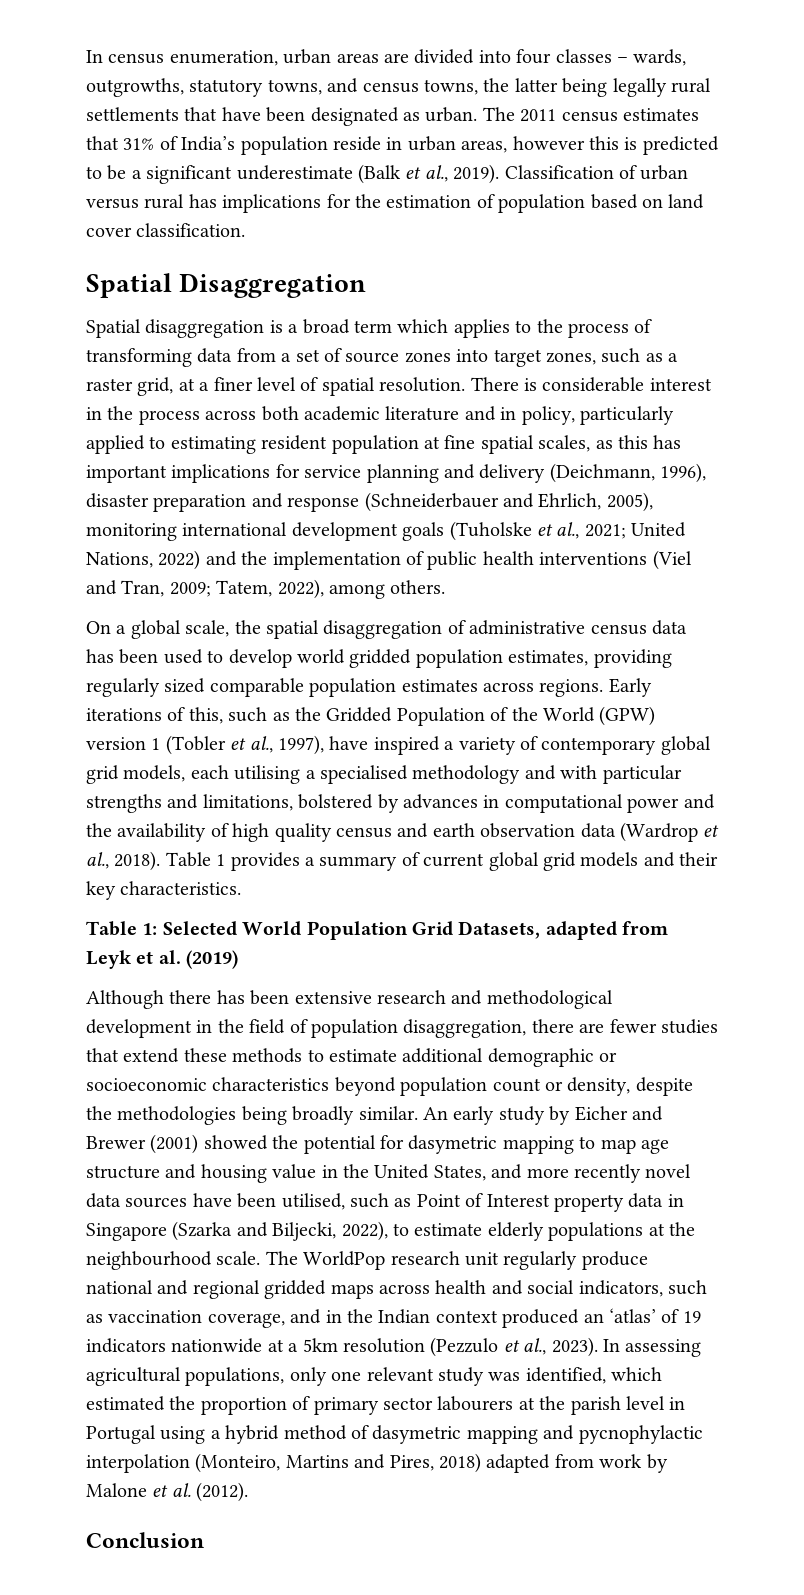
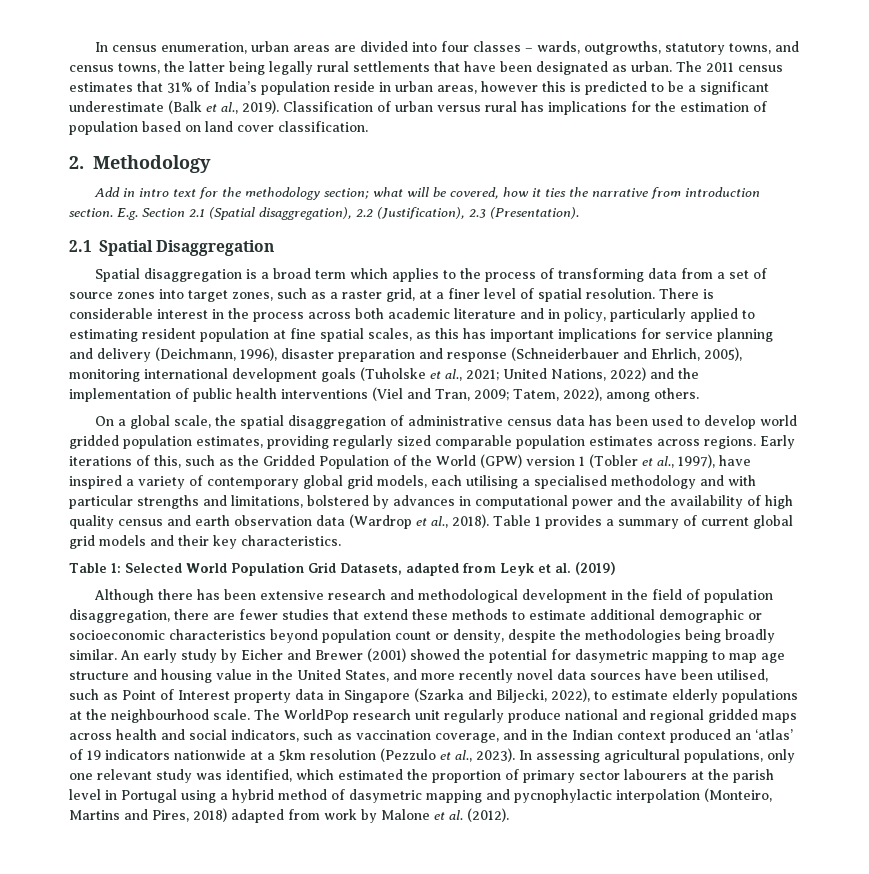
- Spatial Disaggregation
+ 2. Methodology
+ Add in intro text for the methodology section; what will be covered, how it ties the narrative from introduction section. E.g. Section 2.1 (Spatial disaggregation), 2.2 (Justification), 2.3 (Presentation).
+ 2.1 Spatial Disaggregation
- Conclusion

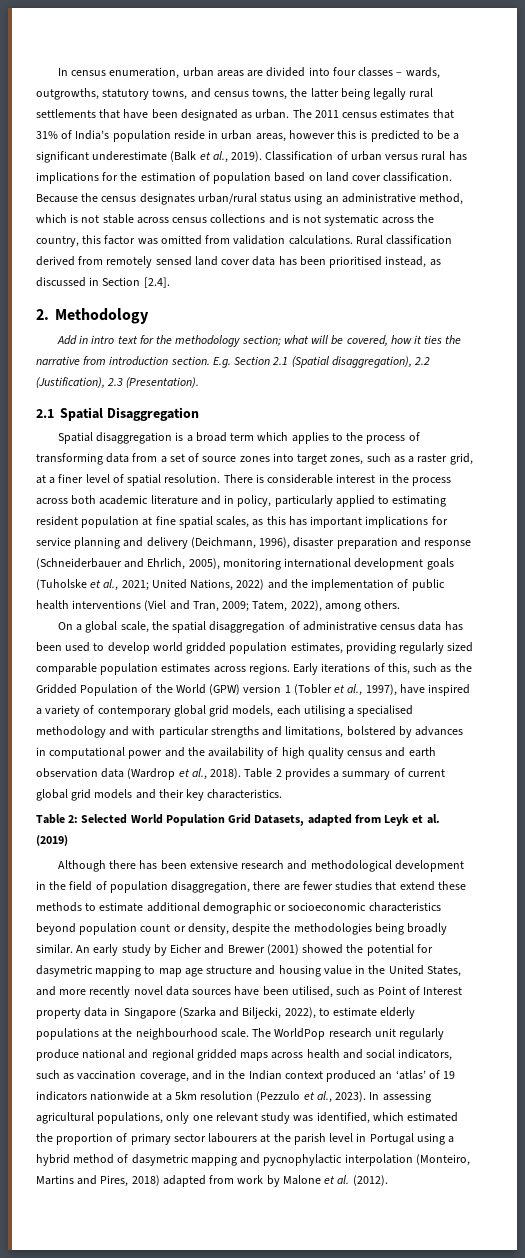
+ Because the census designates urban/rural status using an administrative method, which is not stable across census collections and is not systematic across the country, this factor was omitted from validation calculations. Rural classification derived from remotely sensed land cover data has been prioritised instead, as discussed in Section [2.4].
- Table 1 provides a summary of current global grid models and their key characteristics.
+ Table 2 provides a summary of current global grid models and their key characteristics.
- Table 1: Selected World Population Grid Datasets, adapted from Leyk et al. (2019)
+ Table 2: Selected World Population Grid Datasets, adapted from Leyk et al. (2019)

